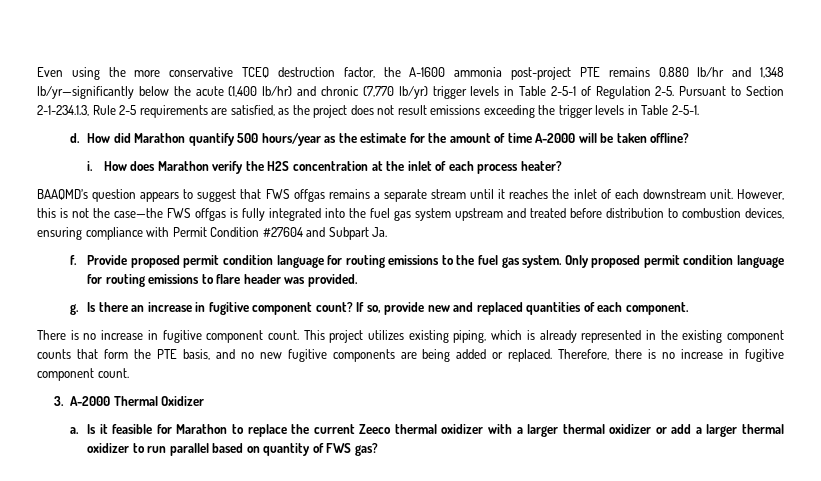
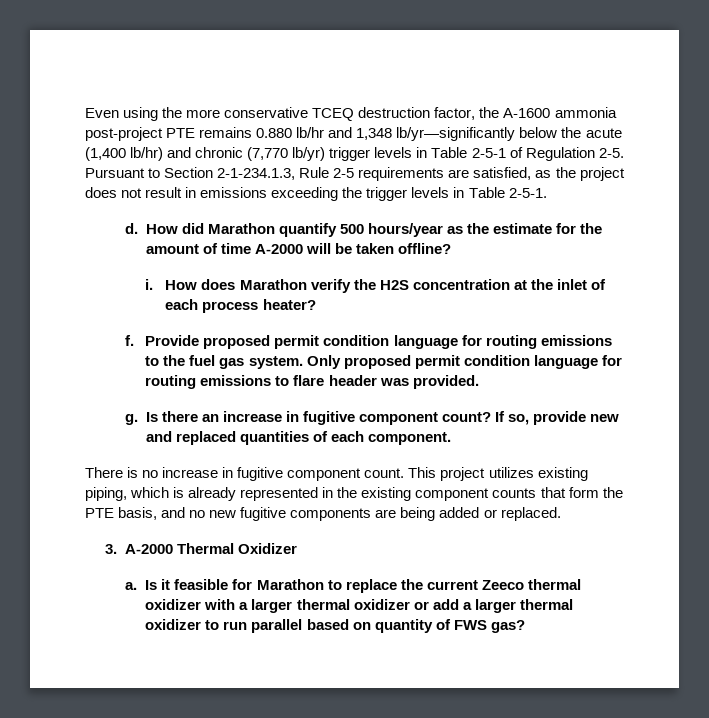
- Pursuant to Section 2-1-234.1.3, Rule 2-5 requirements are satisfied, as the project does not result emissions exceeding the trigger levels in Table 2-5-1.
+ Pursuant to Section 2-1-234.1.3, Rule 2-5 requirements are satisfied, as the project does not result in emissions exceeding the trigger levels in Table 2-5-1.
- BAAQMD’s question appears to suggest that FWS offgas remains a separate stream until it reaches the inlet of each downstream unit. However, this is not the case—the FWS offgas is fully integrated into the fuel gas system upstream and treated before distribution to combustion devices, ensuring compliance with Permit Condition #27604 and Subpart Ja.
- Therefore, there is no increase in fugitive component count.

